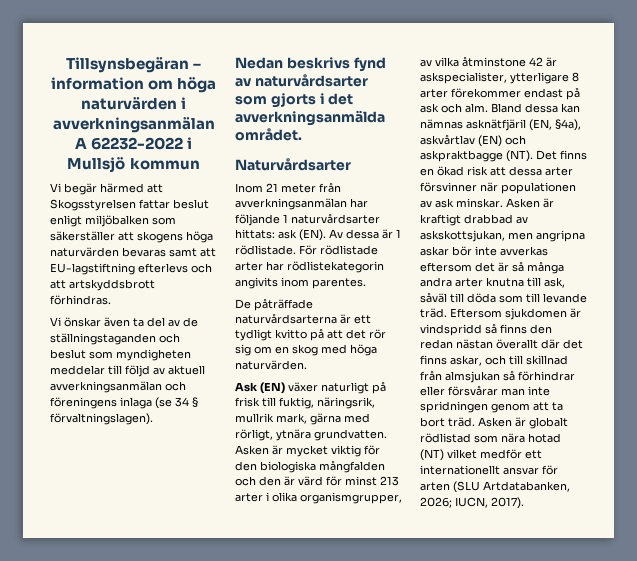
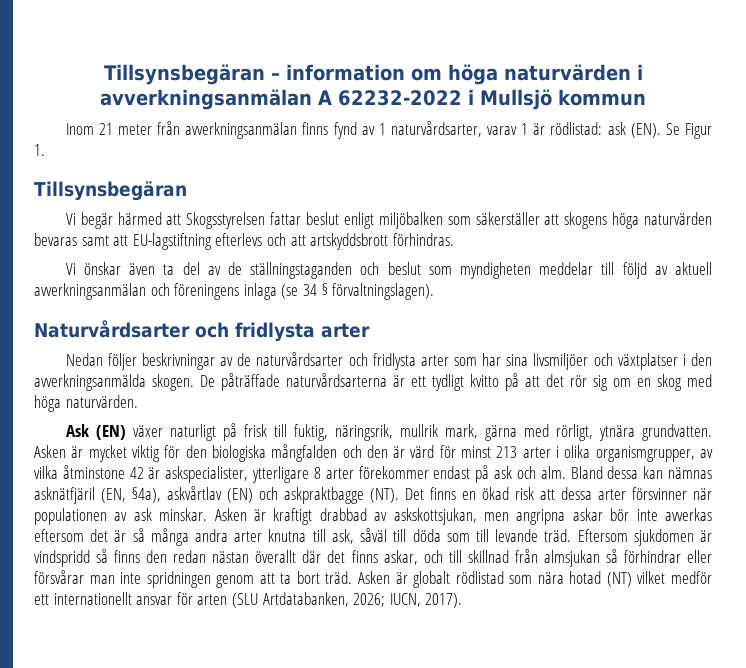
+ Inom 21 meter från avverkningsanmälan finns fynd av 1 naturvårdsarter, varav 1 är rödlistad: ask (EN). Se Figur 1.
+ Tillsynsbegäran
- Nedan beskrivs fynd av naturvårdsarter som gjorts i det avverkningsanmälda området.
- Naturvårdsarter
- Inom 21 meter från avverkningsanmälan har följande 1 naturvårdsarter hittats: ask (EN). Av dessa är 1 rödlistade. För rödlistade arter har rödlistekategorin angivits inom parentes.
- De påträffade naturvårdsarterna är ett tydligt kvitto på att det rör sig om en skog med höga naturvärden.
+ Naturvårdsarter och fridlysta arter
+ Nedan följer beskrivningar av de naturvårdsarter och fridlysta arter som har sina livsmiljöer och växtplatser i den avverkningsanmälda skogen. De påträffade naturvårdsarterna är ett tydligt kvitto på att det rör sig om en skog med höga naturvärden.

